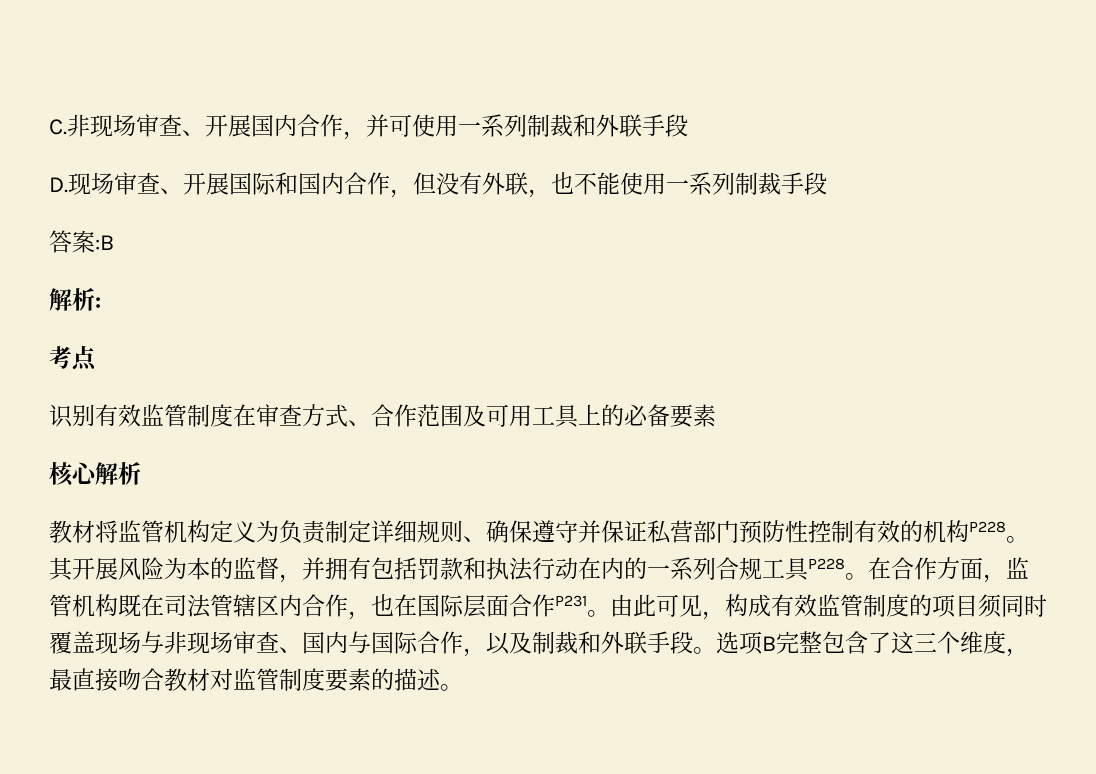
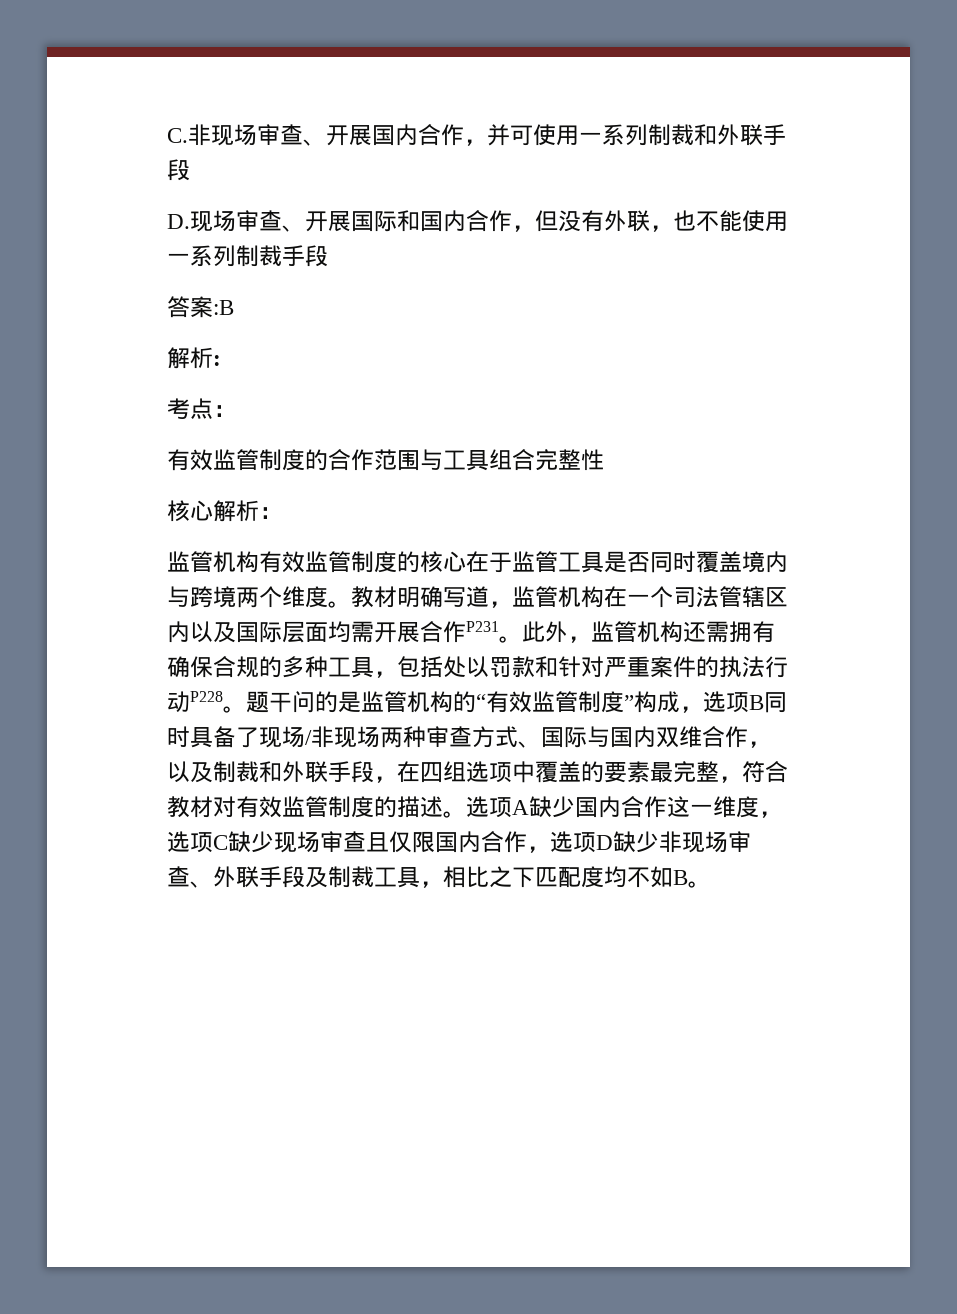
- 考点
- 识别有效监管制度在审查方式、合作范围及可用工具上的必备要素
- 核心解析
- 教材将监管机构定义为负责制定详细规则、确保遵守并保证私营部门预防性控制有效的机构P228。其开展风险为本的监督，并拥有包括罚款和执法行动在内的一系列合规工具P228。在合作方面，监管机构既在司法管辖区内合作，也在国际层面合作P231。由此可见，构成有效监管制度的项目须同时覆盖现场与非现场审查、国内与国际合作，以及制裁和外联手段。选项B完整包含了这三个维度，最直接吻合教材对监管制度要素的描述。
+ 考点：
+ 有效监管制度的合作范围与工具组合完整性
+ 核心解析：
+ 监管机构有效监管制度的核心在于监管工具是否同时覆盖境内与跨境两个维度。教材明确写道，监管机构在一个司法管辖区内以及国际层面均需开展合作P231。此外，监管机构还需拥有确保合规的多种工具，包括处以罚款和针对严重案件的执法行动P228。题干问的是监管机构的“有效监管制度”构成，选项B同时具备了现场/非现场两种审查方式、国际与国内双维合作，以及制裁和外联手段，在四组选项中覆盖的要素最完整，符合教材对有效监管制度的描述。
+ 选项A缺少国内合作这一维度，选项C缺少现场审查且仅限国内合作，选项D缺少非现场审查、外联手段及制裁工具，相比之下匹配度均不如B。

